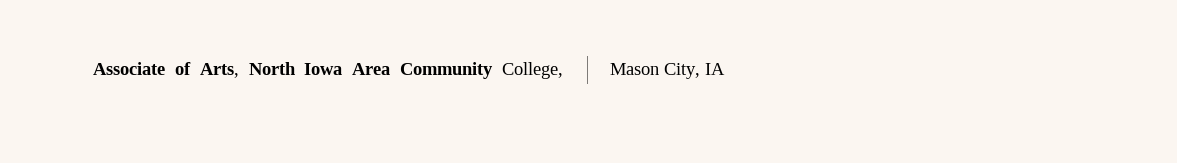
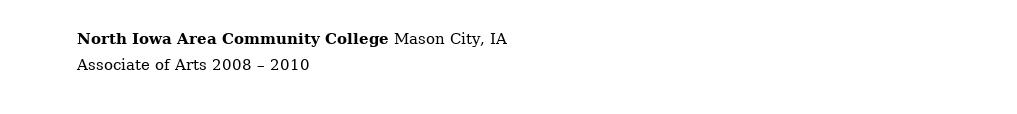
- Associate of Arts, North Iowa Area Community College, Mason City, IA
+ North Iowa Area Community College Mason City, IA
+ Associate of Arts 2008 – 2010

